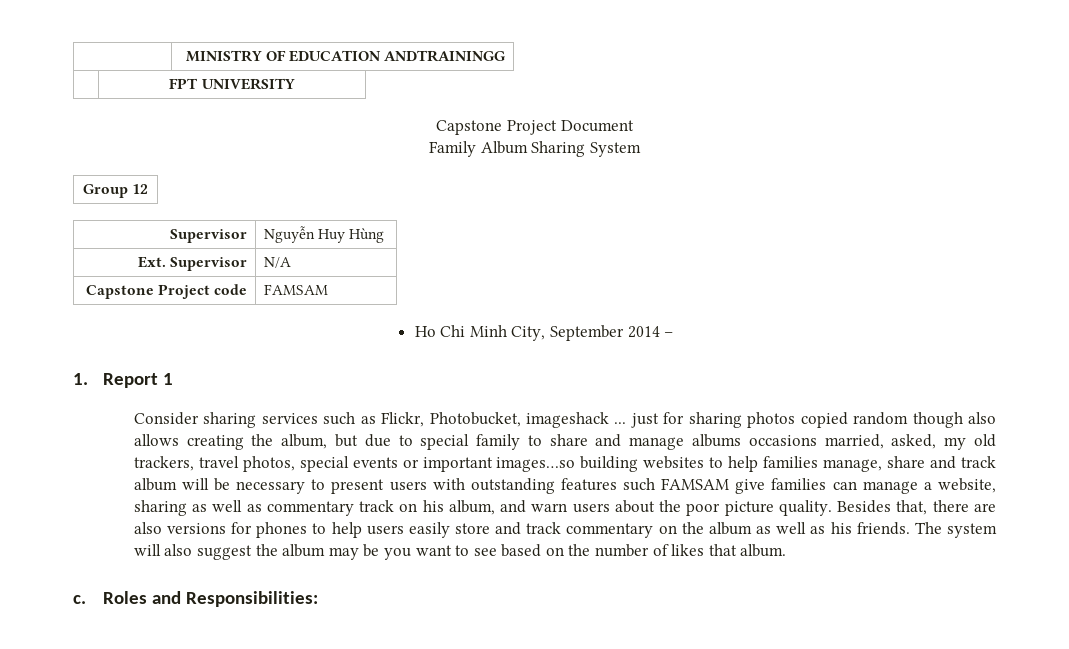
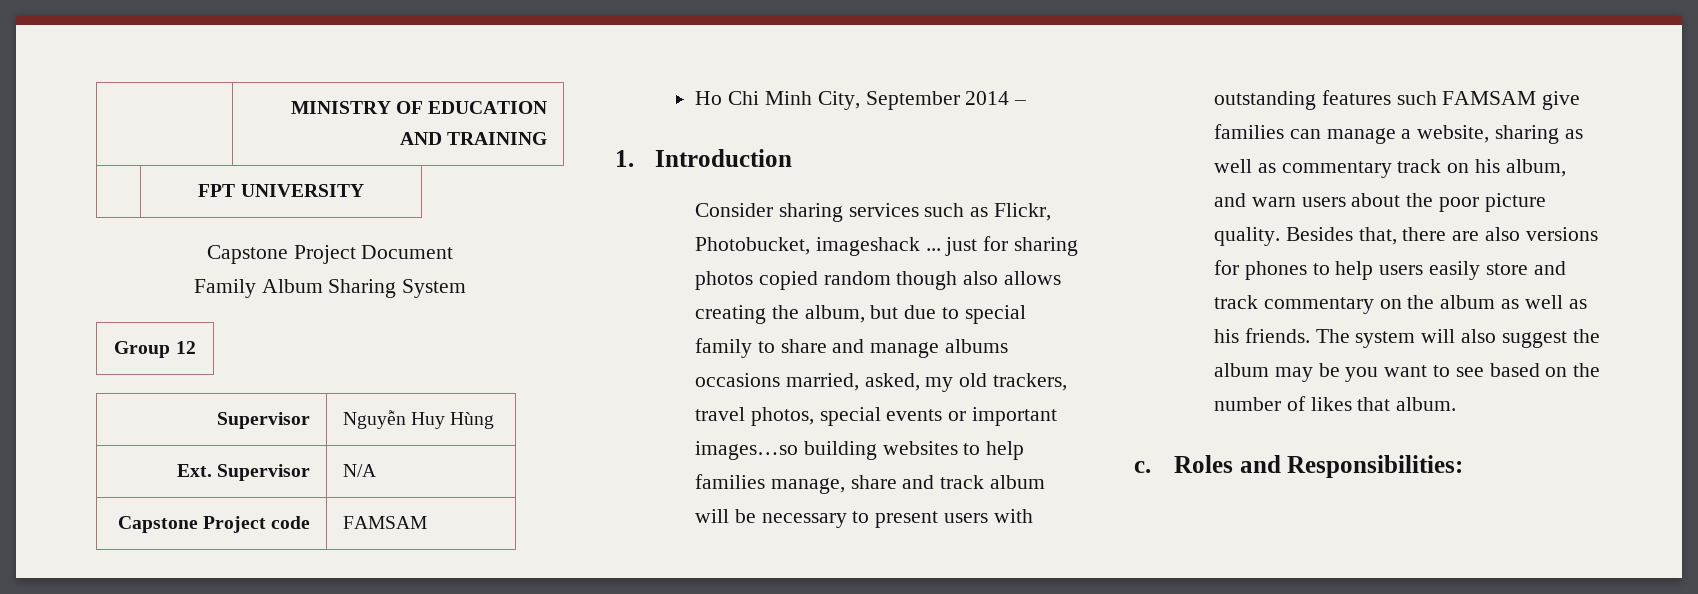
- | MINISTRY OF EDUCATION ANDTRAININGG
+ | MINISTRY OF EDUCATION AND TRAINING
- 1. Report 1
+ 1. Introduction

